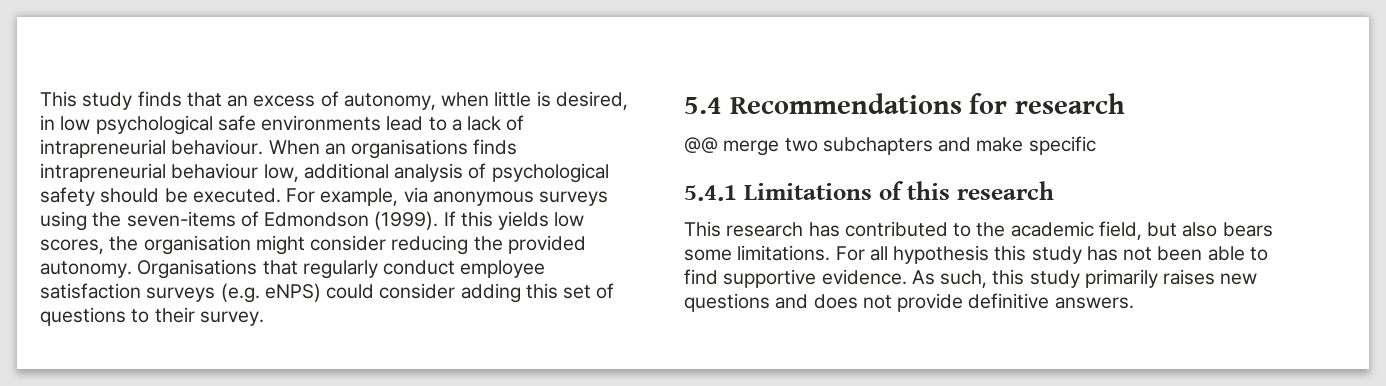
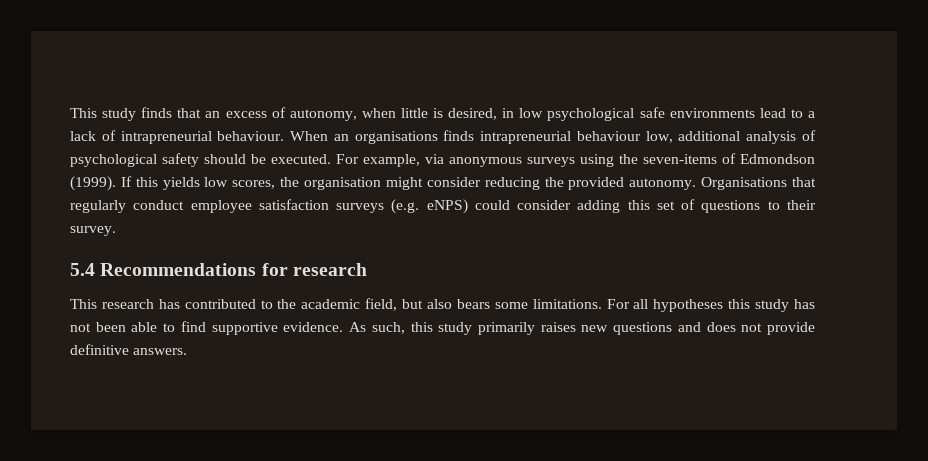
- @@ merge two subchapters and make specific
- 5.4.1 Limitations of this research
- For all hypothesis this study has not been able to find supportive evidence.
+ For all hypotheses this study has not been able to find supportive evidence.

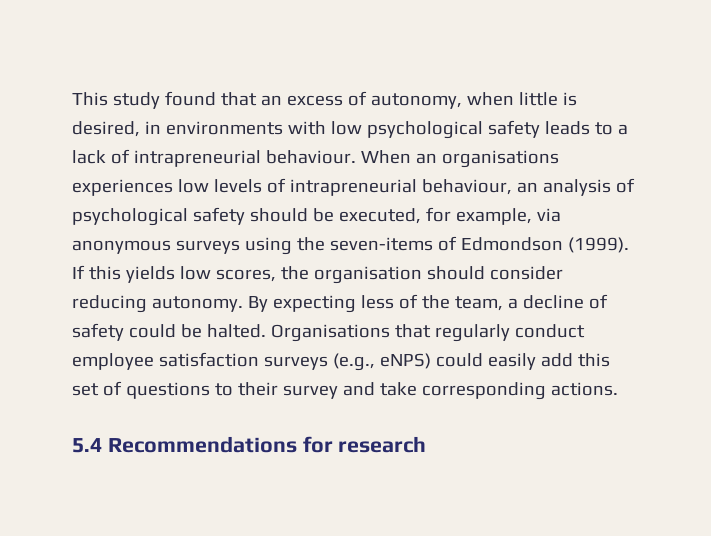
- This study finds that an excess of autonomy, when little is desired, in low psychological safe environments lead to a lack of intrapreneurial behaviour.
+ This study found that an excess of autonomy, when little is desired, in environments with low psychological safety leads to a lack of intrapreneurial behaviour.
- When an organisations finds intrapreneurial behaviour low, additional analysis of psychological safety should be executed. For example, via anonymous surveys using the seven-items of Edmondson (1999).
+ When an organisations experiences low levels of intrapreneurial behaviour, an analysis of psychological safety should be executed, for example, via anonymous surveys using the seven-items of Edmondson (1999).
- If this yields low scores, the organisation might consider reducing the provided autonomy.
+ If this yields low scores, the organisation should consider reducing autonomy. By expecting less of the team, a decline of safety could be halted.
- Organisations that regularly conduct employee satisfaction surveys (e.g. eNPS) could consider adding this set of questions to their survey.
+ Organisations that regularly conduct employee satisfaction surveys (e.g., eNPS) could easily add this set of questions to their survey and take corresponding actions.
- This research has contributed to the academic field, but also bears some limitations. For all hypotheses this study has not been able to find supportive evidence. As such, this study primarily raises new questions and does not provide definitive answers.

